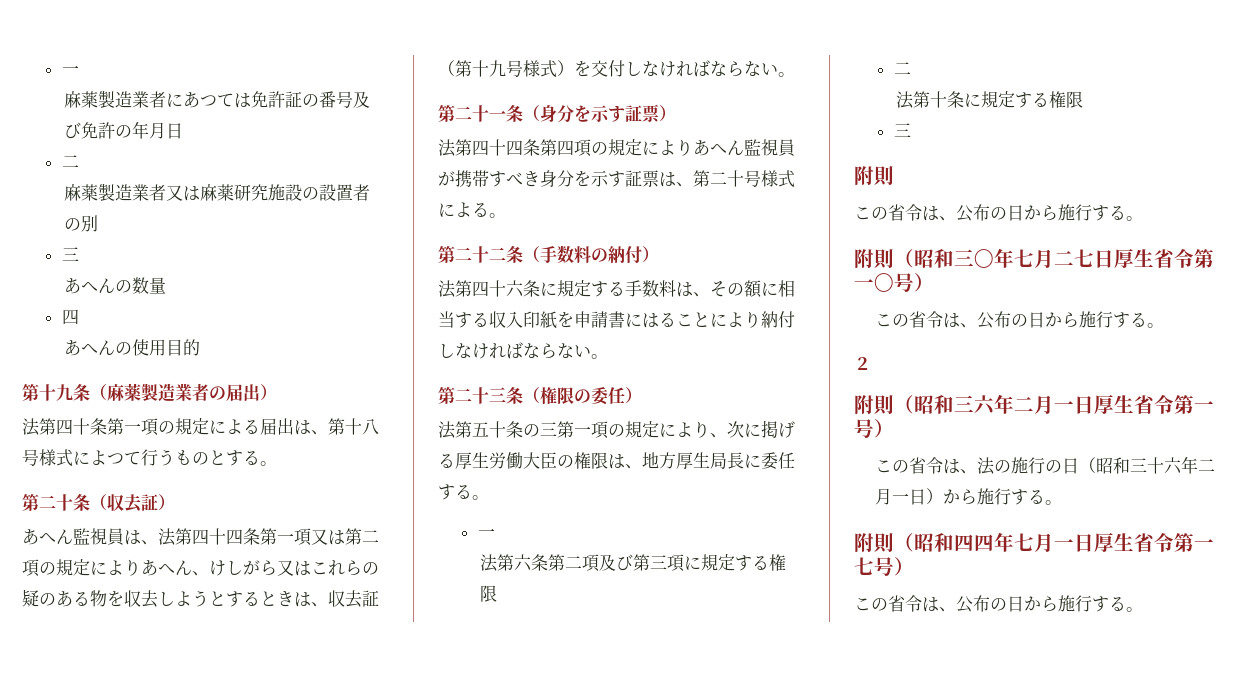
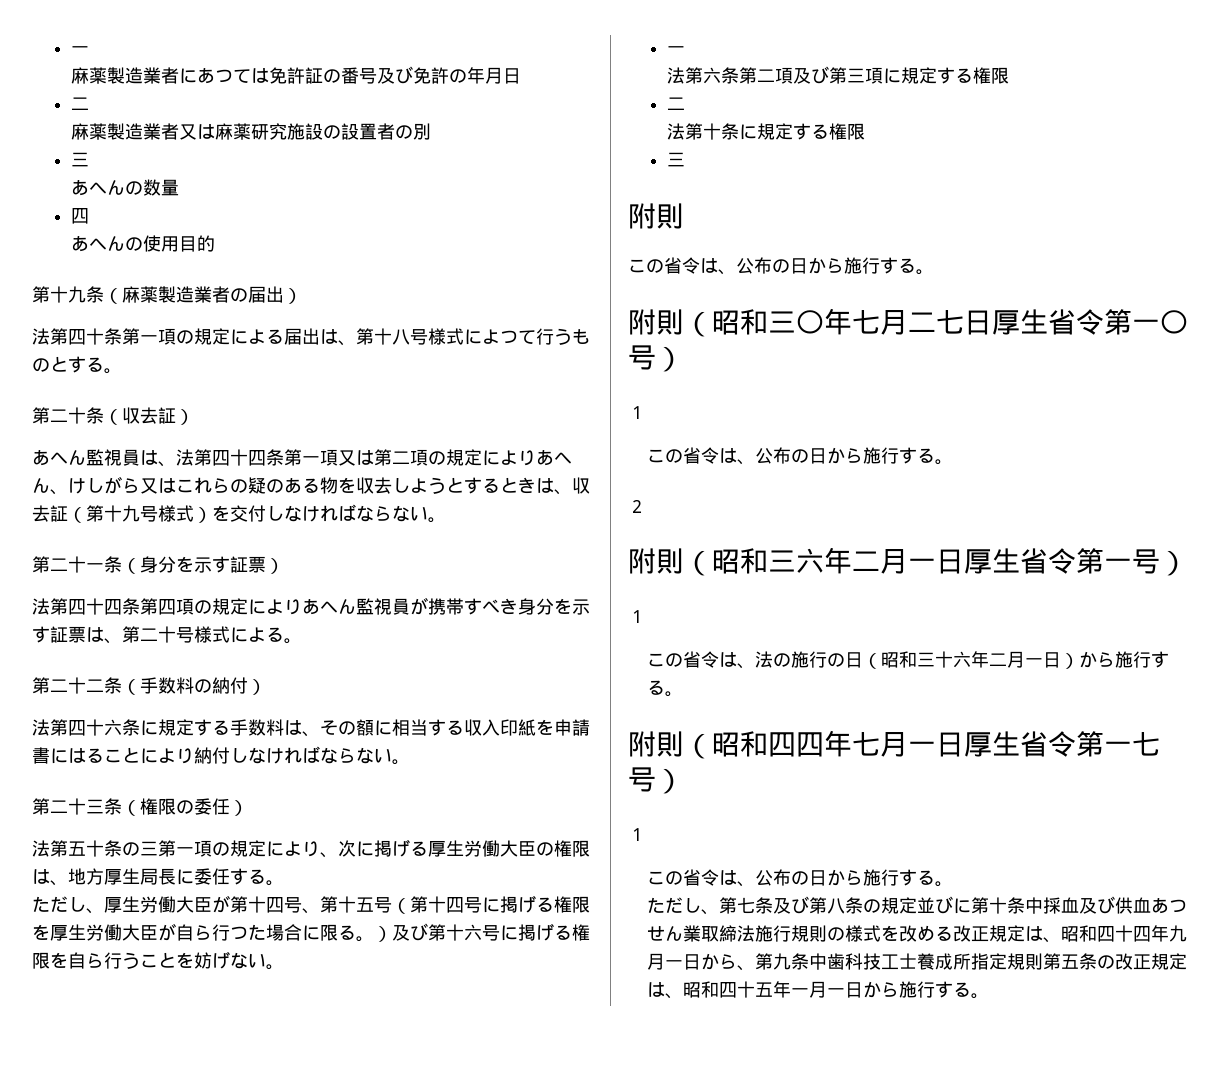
+ ただし、厚生労働大臣が第十四号、第十五号（第十四号に掲げる権限を厚生労働大臣が自ら行つた場合に限る。）及び第十六号に掲げる権限を自ら行うことを妨げない。
  附則（昭和三〇年七月二七日厚生省令第一〇号）
+ １
  附則（昭和三六年二月一日厚生省令第一号）
+ １
  附則（昭和四四年七月一日厚生省令第一七号）
+ １
  この省令は、公布の日から施行する。
+ ただし、第七条及び第八条の規定並びに第十条中採血及び供血あつせん業取締法施行規則の様式を改める改正規定は、昭和四十四年九月一日から、第九条中歯科技工士養成所指定規則第五条の改正規定は、昭和四十五年一月一日から施行する。

